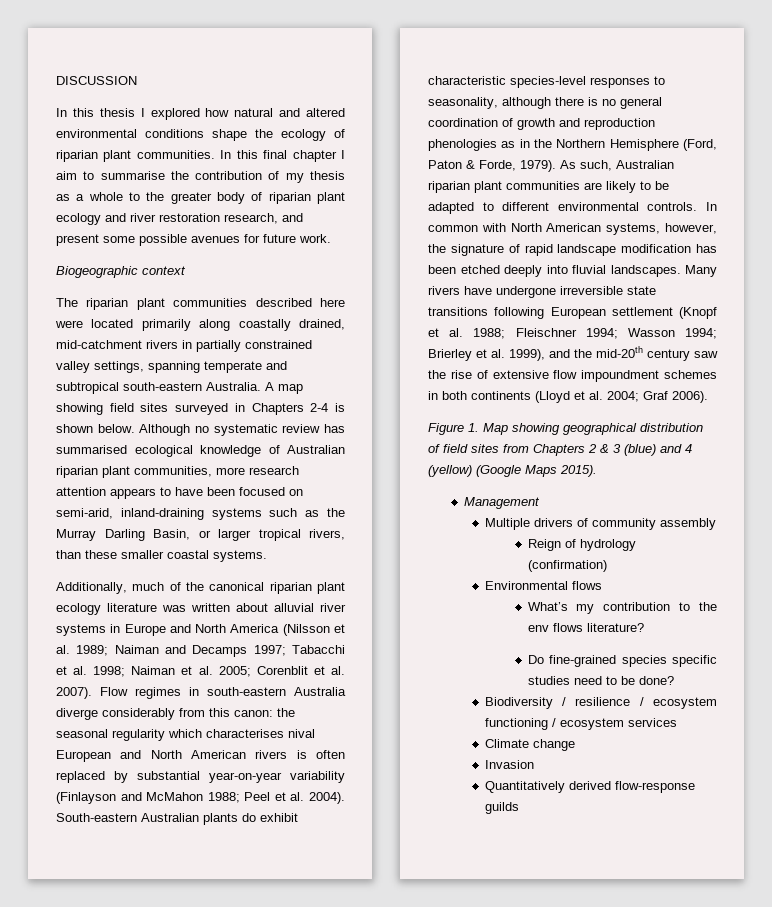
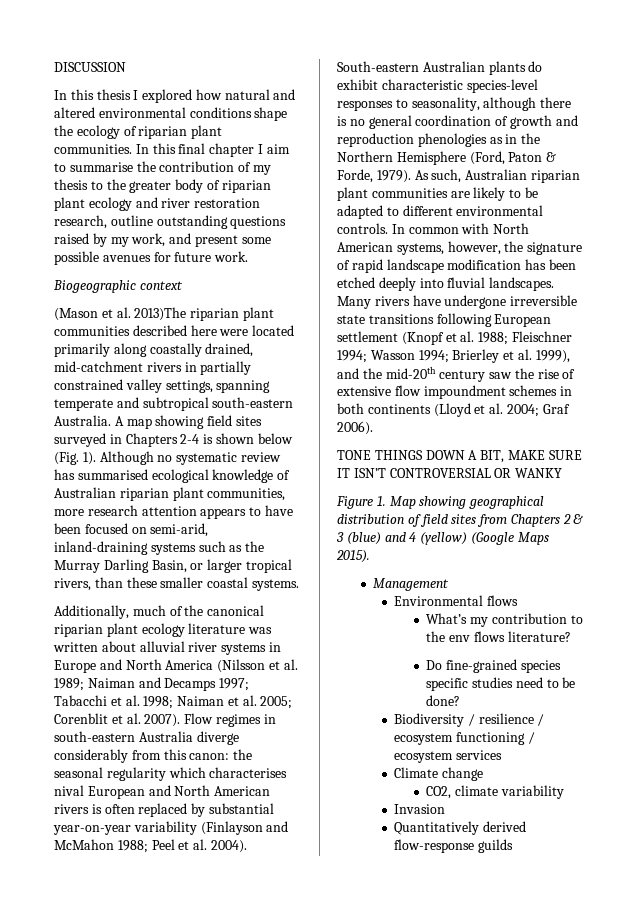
- In this final chapter I aim to summarise the contribution of my thesis as a whole to the greater body of riparian plant ecology and river restoration research, and present some possible avenues for future work.
+ In this final chapter I aim to summarise the contribution of my thesis to the greater body of riparian plant ecology and river restoration research, outline outstanding questions raised by my work, and present some possible avenues for future work.
- The riparian plant communities described here were located primarily along coastally drained, mid-catchment rivers in partially constrained valley settings, spanning temperate and subtropical south-eastern Australia.
+ (Mason et al. 2013)The riparian plant communities described here were located primarily along coastally drained, mid-catchment rivers in partially constrained valley settings, spanning temperate and subtropical south-eastern Australia.
- A map showing field sites surveyed in Chapters 2-4 is shown below.
+ A map showing field sites surveyed in Chapters 2-4 is shown below (Fig. 1).
+ TONE THINGS DOWN A BIT, MAKE SURE IT ISN’T CONTROVERSIAL OR WANKY
- Multiple drivers of community assembly
- Reign of hydrology (confirmation)
+ CO2, climate variability

